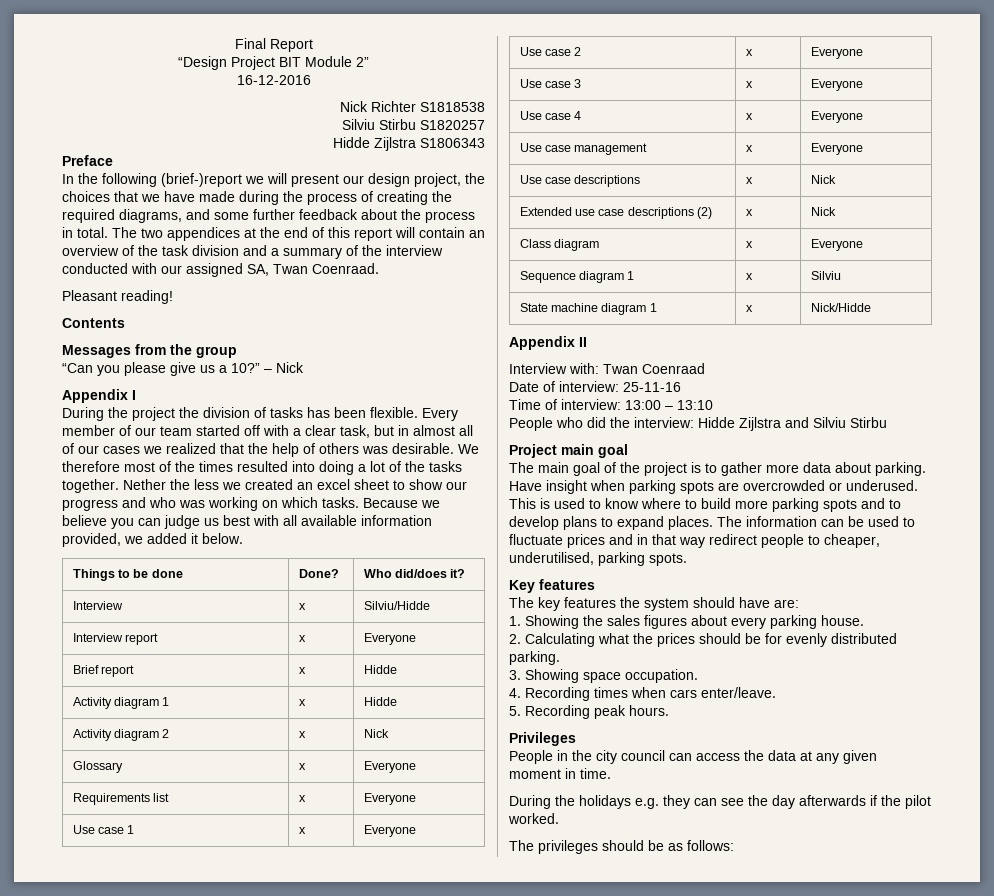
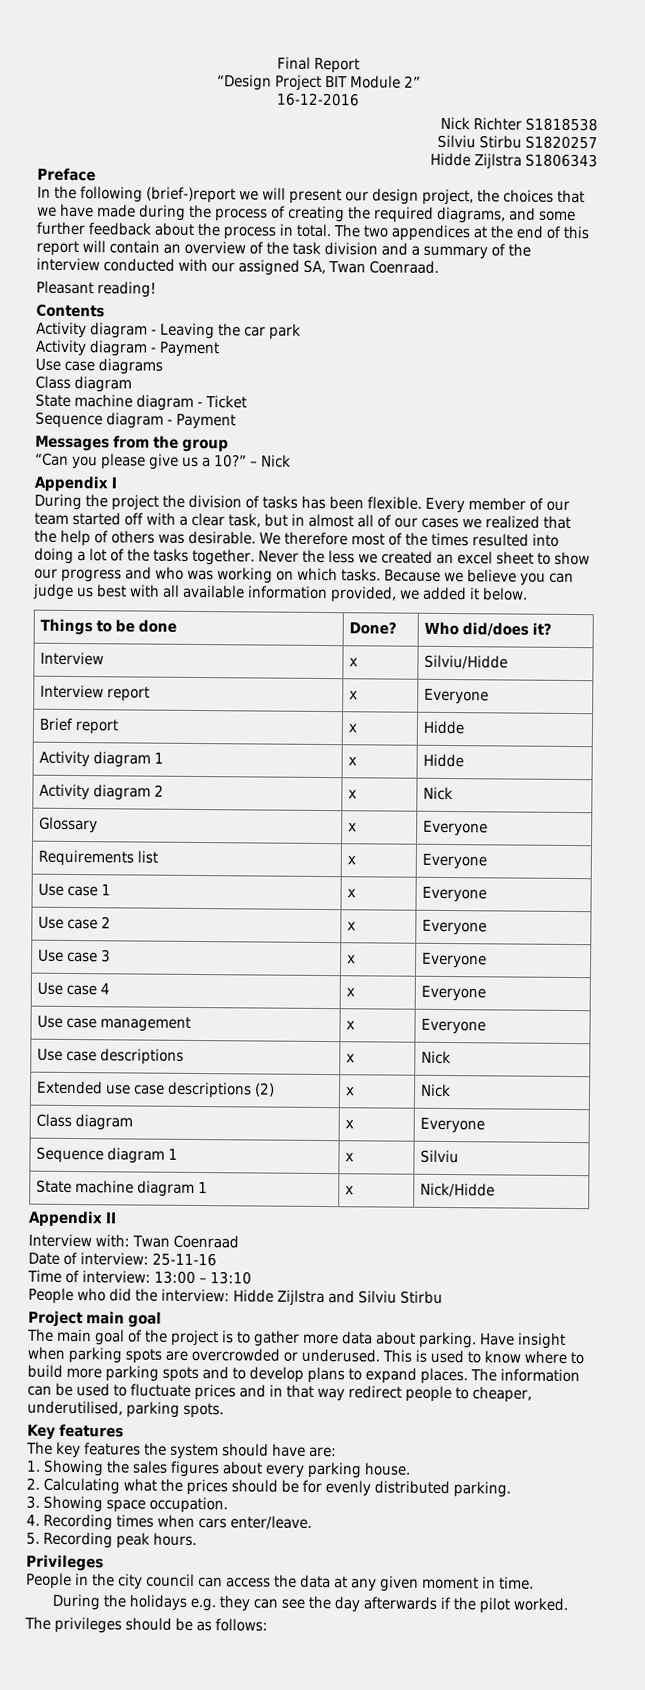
+ Activity diagram - Leaving the car park
+ Activity diagram - Payment
+ Use case diagrams
+ Class diagram
+ State machine diagram - Ticket
+ Sequence diagram - Payment
- Nether the less we created an excel sheet to show our progress and who was working on which tasks.
+ Never the less we created an excel sheet to show our progress and who was working on which tasks.

